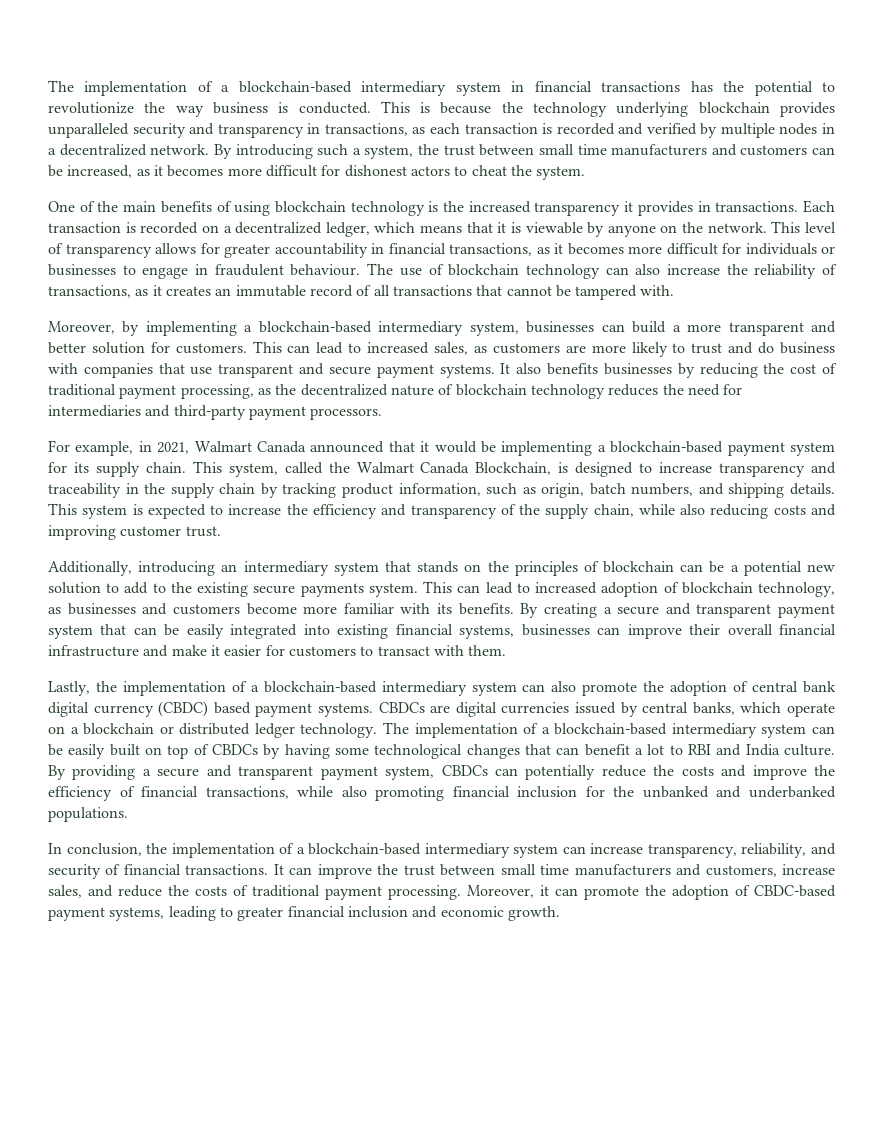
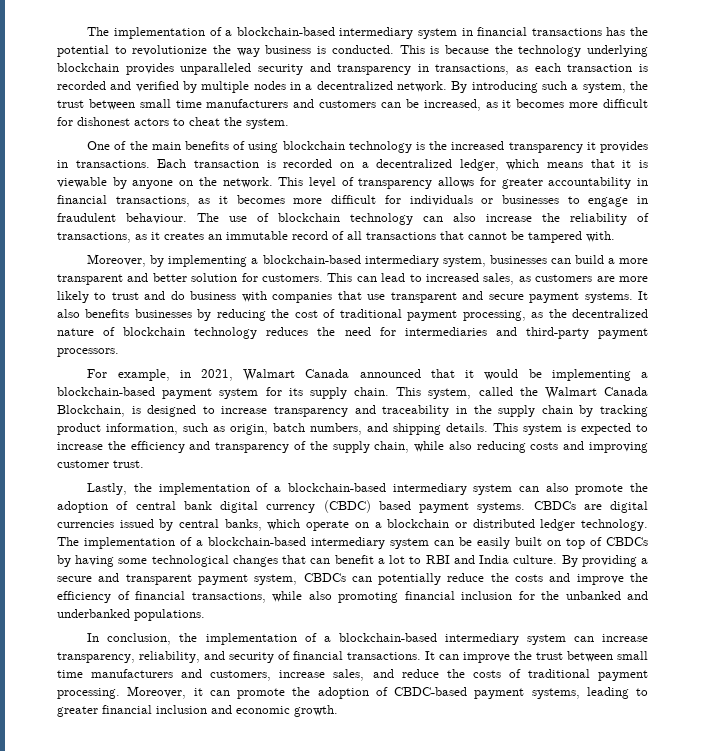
- Additionally, introducing an intermediary system that stands on the principles of blockchain can be a potential new solution to add to the existing secure payments system. This can lead to increased adoption of blockchain technology, as businesses and customers become more familiar with its benefits. By creating a secure and transparent payment system that can be easily integrated into existing financial systems, businesses can improve their overall financial infrastructure and make it easier for customers to transact with them.

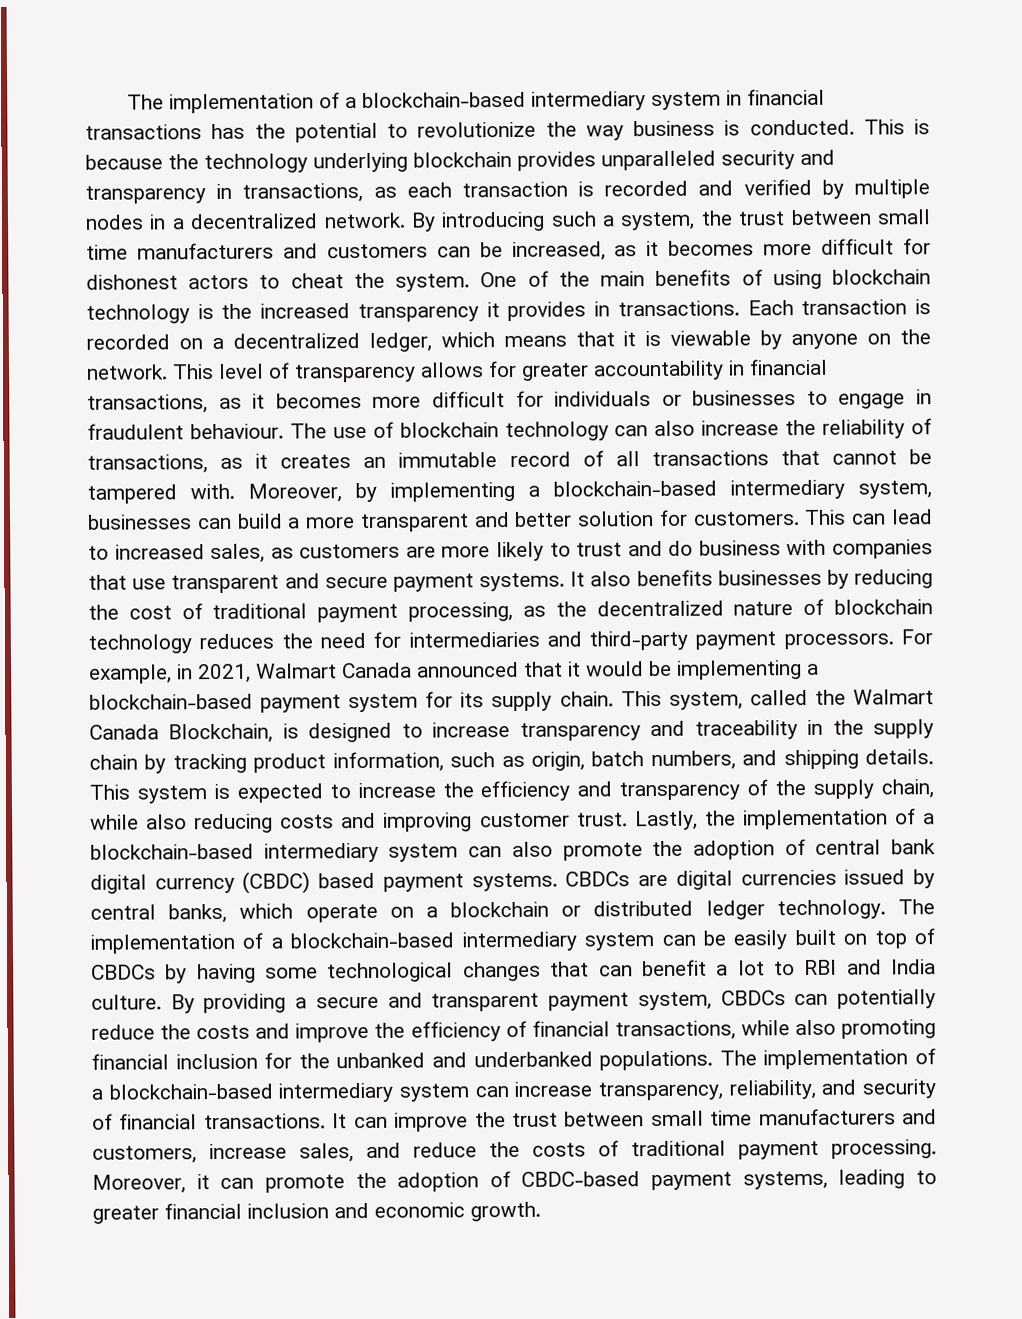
- By introducing such a system, the trust between small time manufacturers and customers can be increased, as it becomes more difficult for dishonest actors to cheat the system.
- One of the main benefits of using blockchain technology is the increased transparency it provides in transactions.
+ By introducing such a system, the trust between small time manufacturers and customers can be increased, as it becomes more difficult for dishonest actors to cheat the system. One of the main benefits of using blockchain technology is the increased transparency it provides in transactions.
- The use of blockchain technology can also increase the reliability of transactions, as it creates an immutable record of all transactions that cannot be tampered with.
- Moreover, by implementing a blockchain-based intermediary system, businesses can build a more transparent and better solution for customers.
+ The use of blockchain technology can also increase the reliability of transactions, as it creates an immutable record of all transactions that cannot be tampered with. Moreover, by implementing a blockchain-based intermediary system, businesses can build a more transparent and better solution for customers.
- It also benefits businesses by reducing the cost of traditional payment processing, as the decentralized nature of blockchain technology reduces the need for intermediaries and third-party payment processors.
- For example, in 2021, Walmart Canada announced that it would be implementing a blockchain-based payment system for its supply chain.
+ It also benefits businesses by reducing the cost of traditional payment processing, as the decentralized nature of blockchain technology reduces the need for intermediaries and third-party payment processors. For example, in 2021, Walmart Canada announced that it would be implementing a blockchain-based payment system for its supply chain.
- This system is expected to increase the efficiency and transparency of the supply chain, while also reducing costs and improving customer trust.
- Lastly, the implementation of a blockchain-based intermediary system can also promote the adoption of central bank digital currency (CBDC) based payment systems.
+ This system is expected to increase the efficiency and transparency of the supply chain, while also reducing costs and improving customer trust. Lastly, the implementation of a blockchain-based intermediary system can also promote the adoption of central bank digital currency (CBDC) based payment systems.
- By providing a secure and transparent payment system, CBDCs can potentially reduce the costs and improve the efficiency of financial transactions, while also promoting financial inclusion for the unbanked and underbanked populations.
- In conclusion, the implementation of a blockchain-based intermediary system can increase transparency, reliability, and security of financial transactions.
+ By providing a secure and transparent payment system, CBDCs can potentially reduce the costs and improve the efficiency of financial transactions, while also promoting financial inclusion for the unbanked and underbanked populations. The implementation of a blockchain-based intermediary system can increase transparency, reliability, and security of financial transactions.

